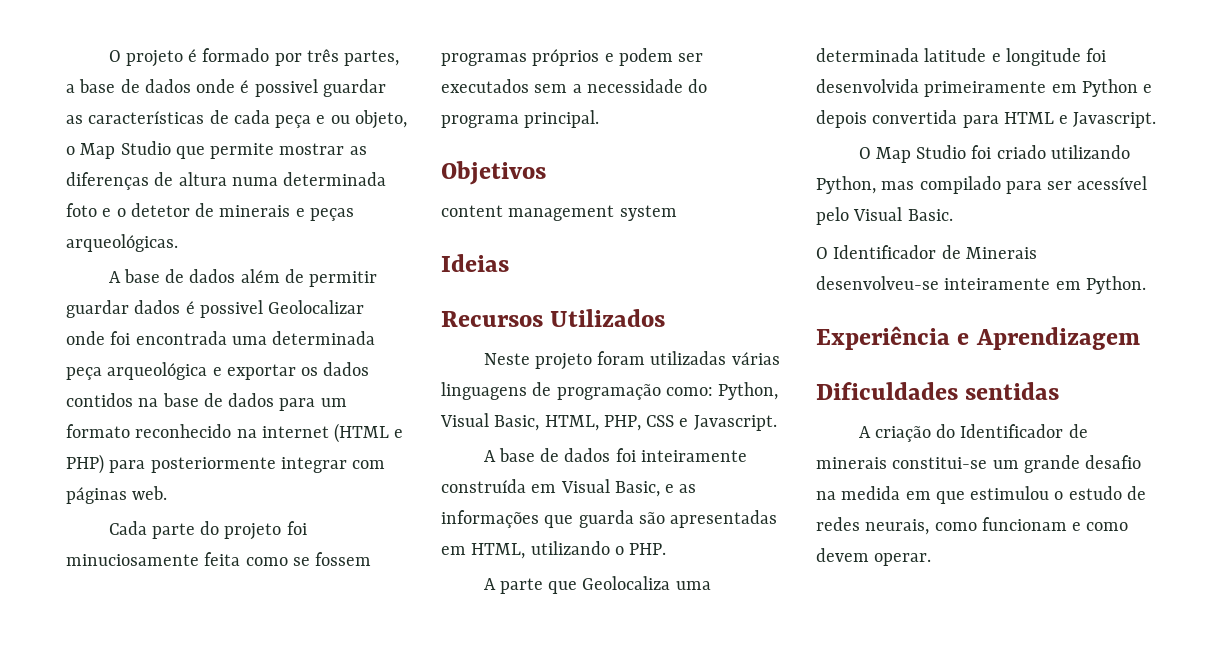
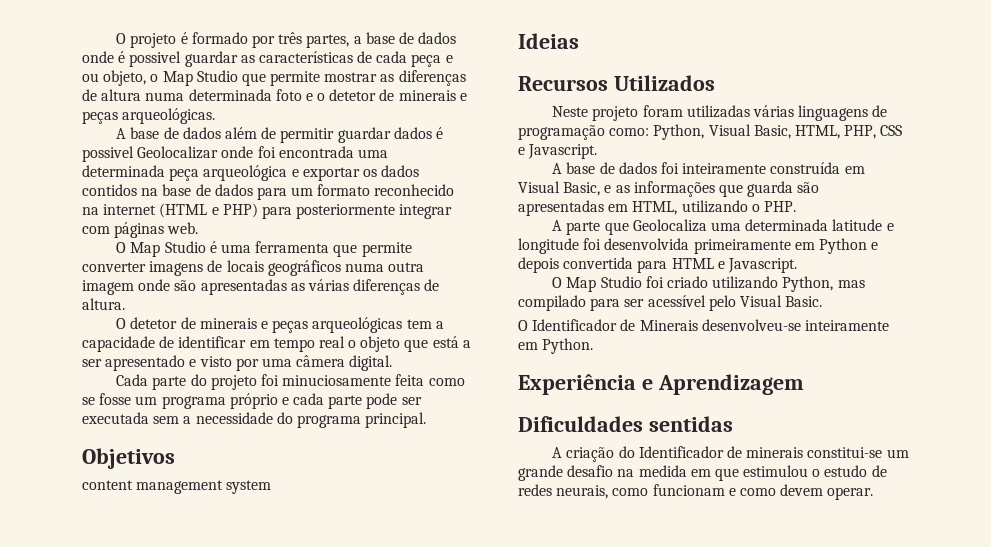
+ O Map Studio é uma ferramenta que permite converter imagens de locais geográficos numa outra imagem onde são apresentadas as várias diferenças de altura.
+ O detetor de minerais e peças arqueológicas tem a capacidade de identificar em tempo real o objeto que está a ser apresentado e visto por uma câmera digital.
- Cada parte do projeto foi minuciosamente feita como se fossem programas próprios e podem ser executados sem a necessidade do programa principal.
+ Cada parte do projeto foi minuciosamente feita como se fosse um programa próprio e cada parte pode ser executada sem a necessidade do programa principal.

